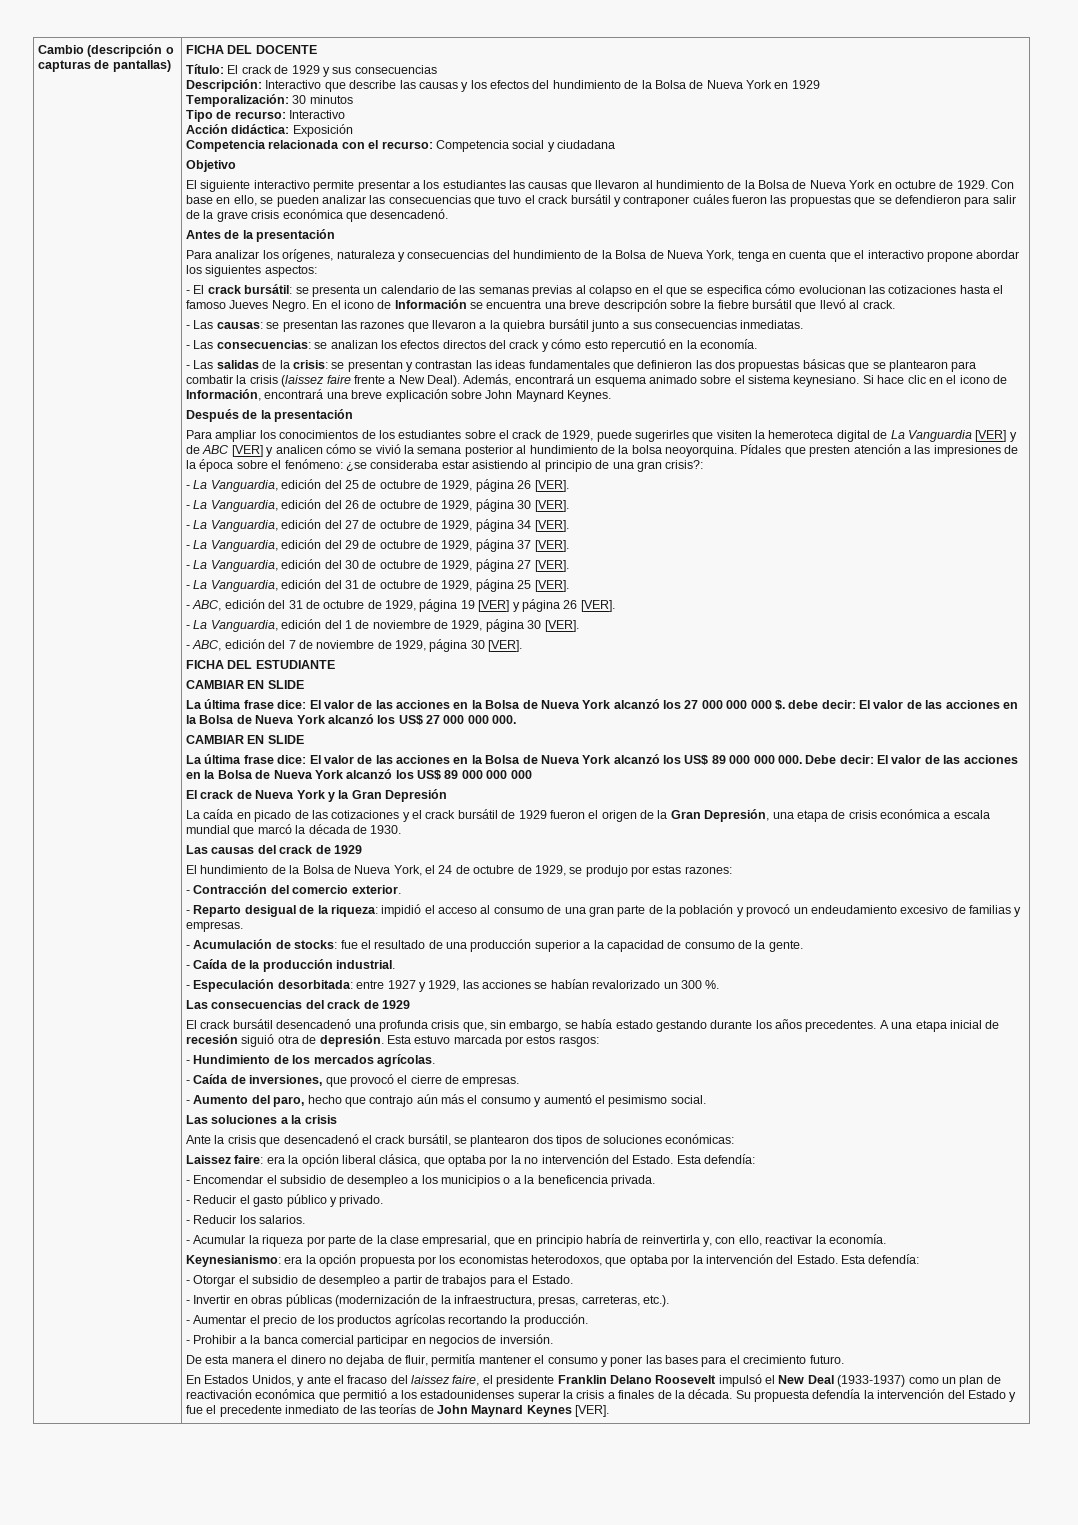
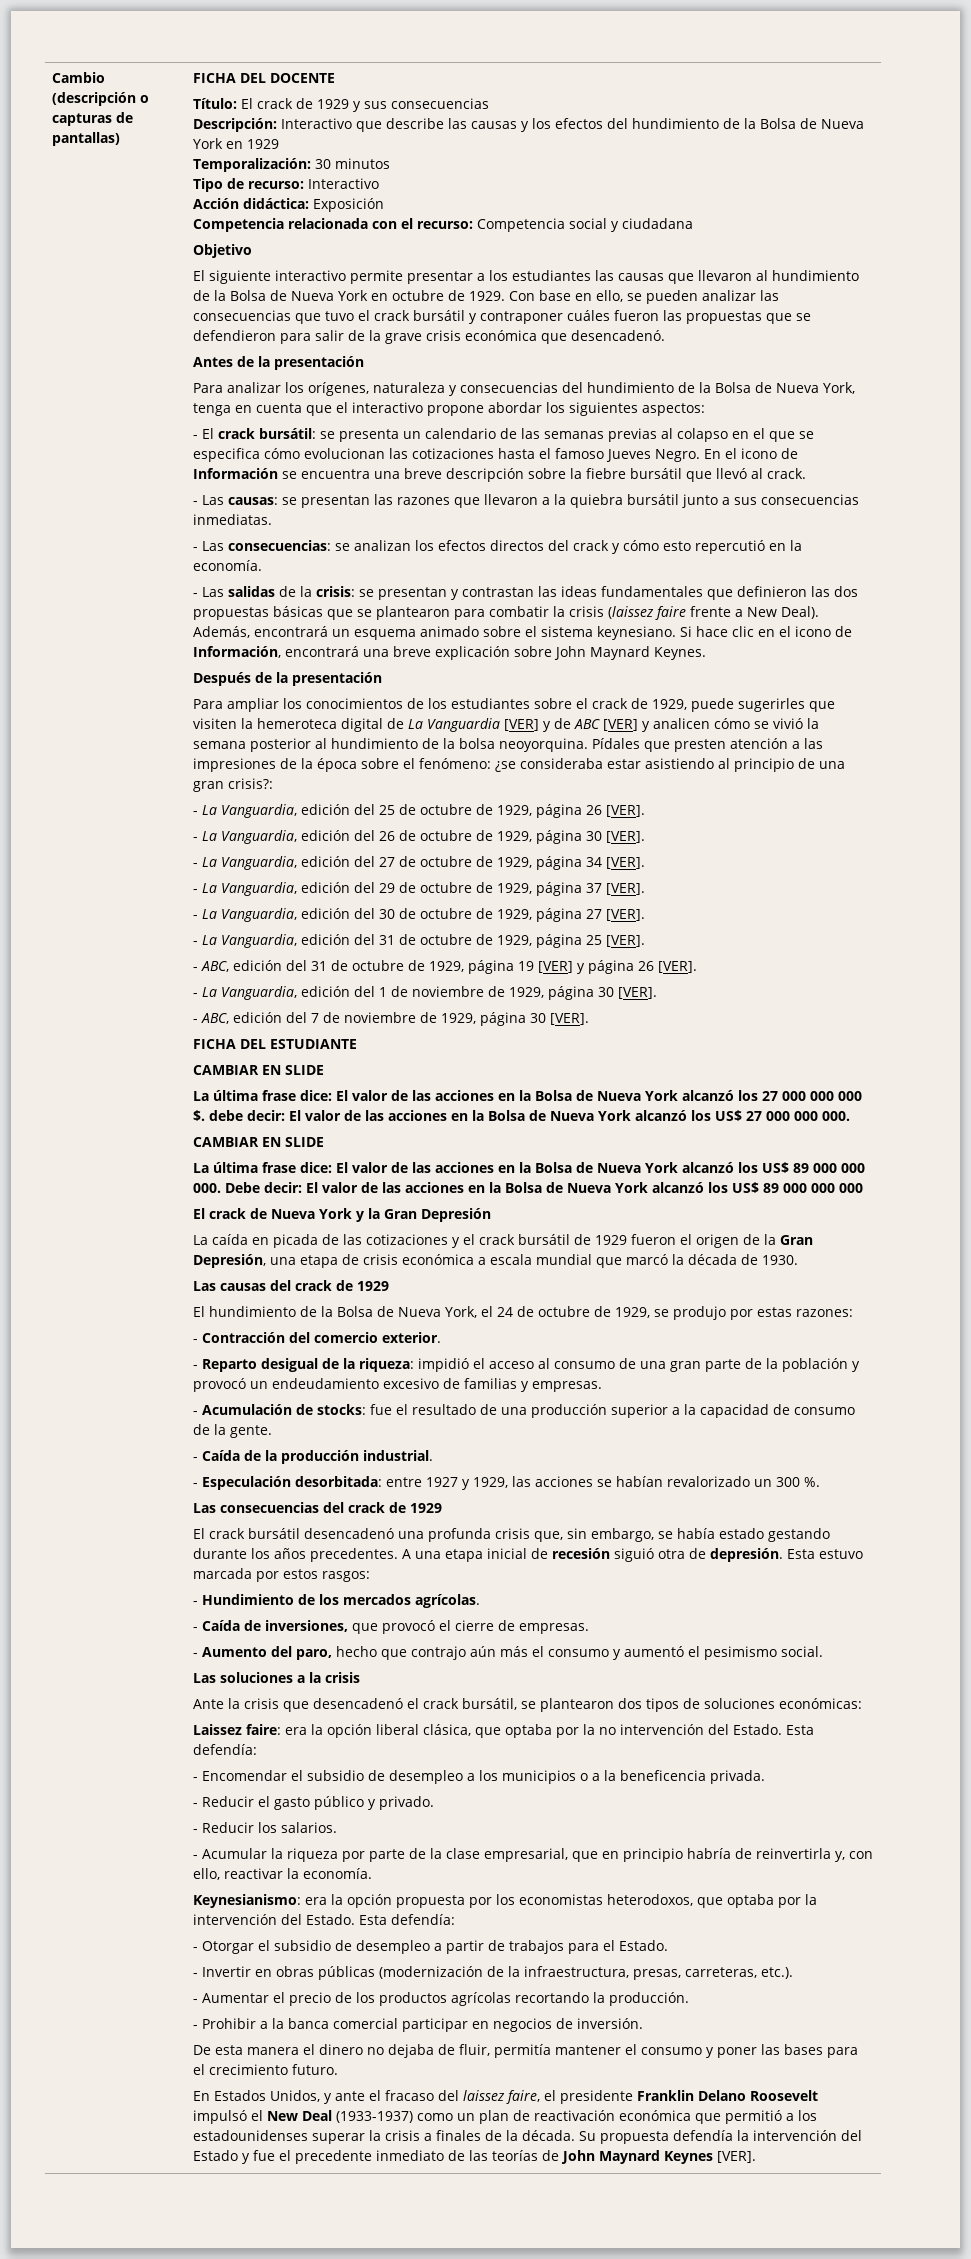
- La caída en picado de las cotizaciones y el crack bursátil de 1929 fueron el origen de la Gran Depresión, una etapa de crisis económica a escala mundial que marcó la década de 1930.
+ La caída en picada de las cotizaciones y el crack bursátil de 1929 fueron el origen de la Gran Depresión, una etapa de crisis económica a escala mundial que marcó la década de 1930.

